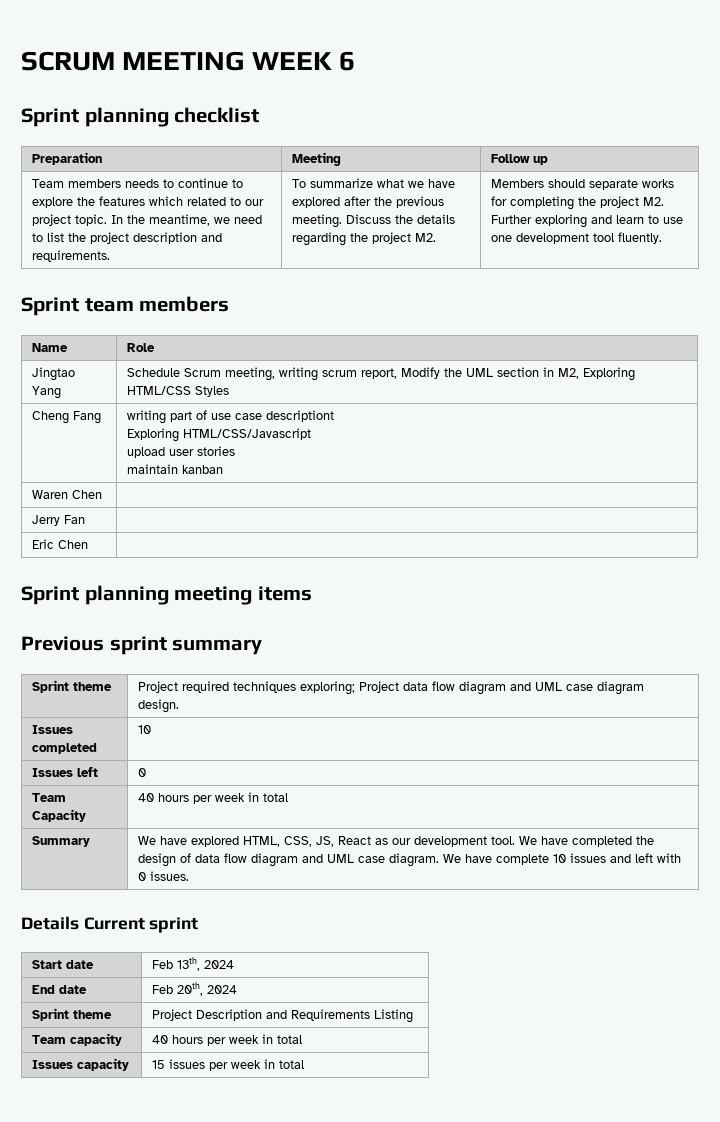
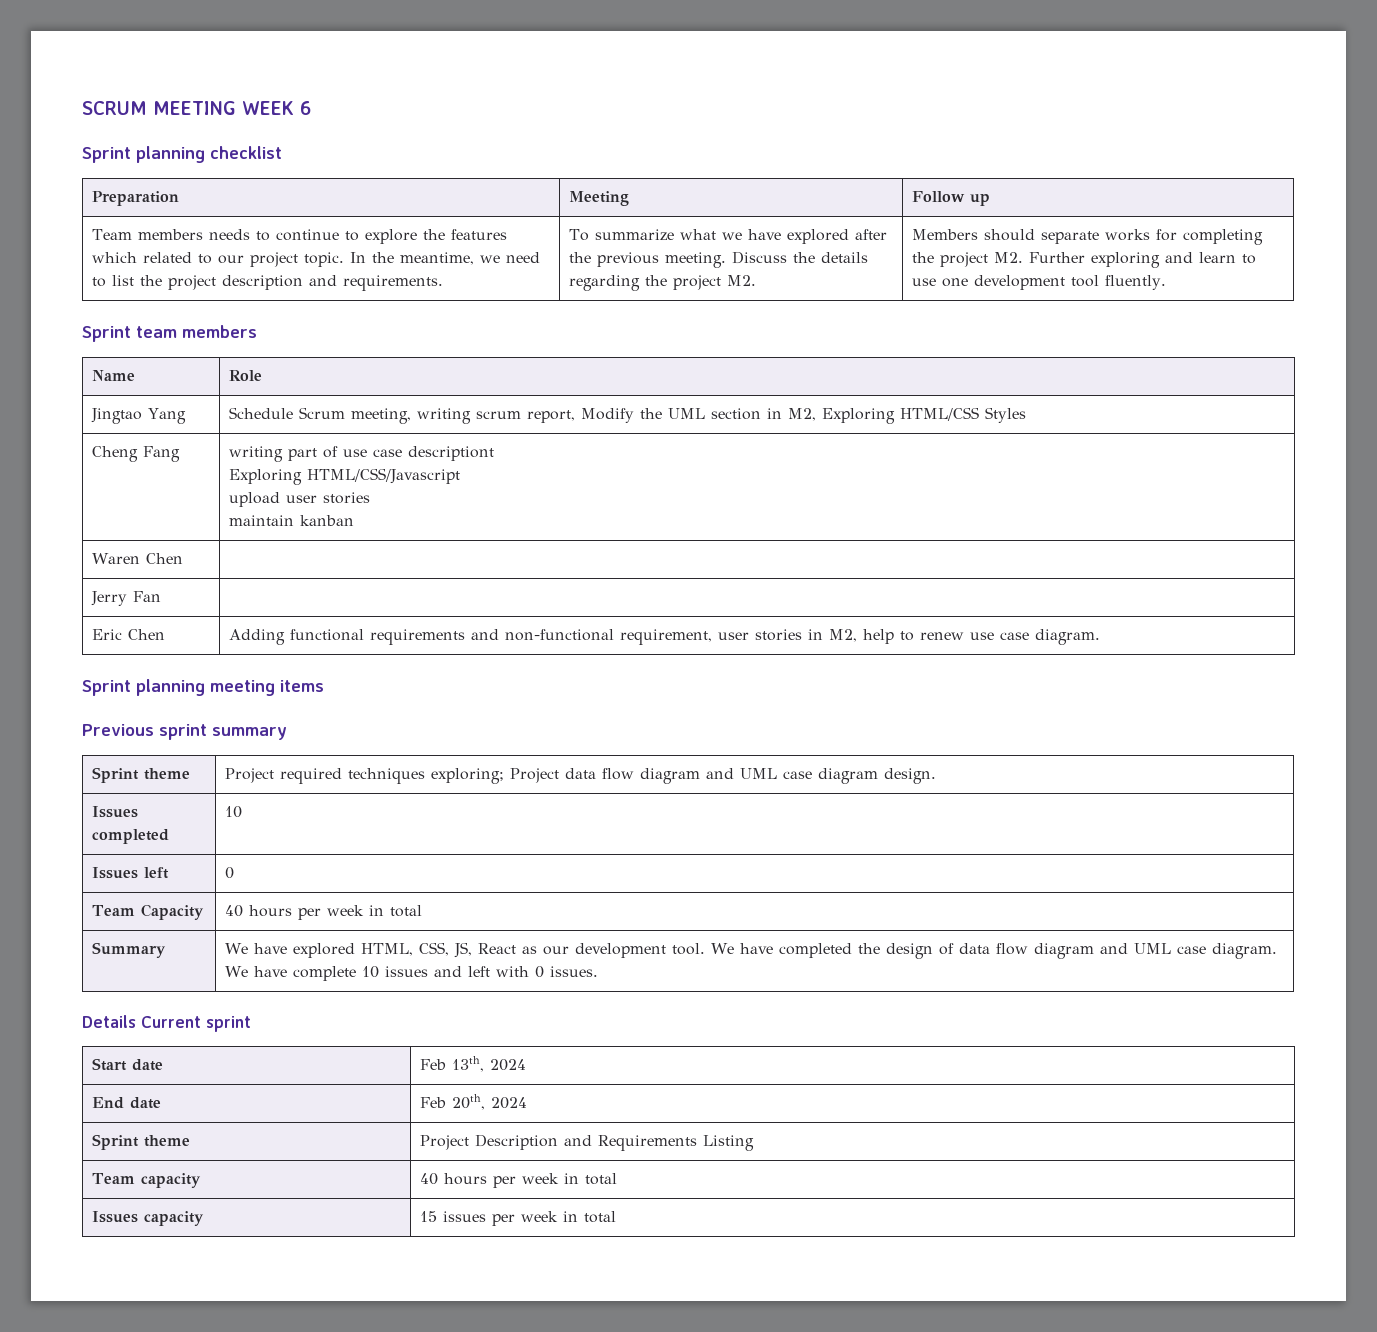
- Eric Chen |
+ Eric Chen | Adding functional requirements and non-functional requirement, user stories in M2, help to renew use case diagram.

